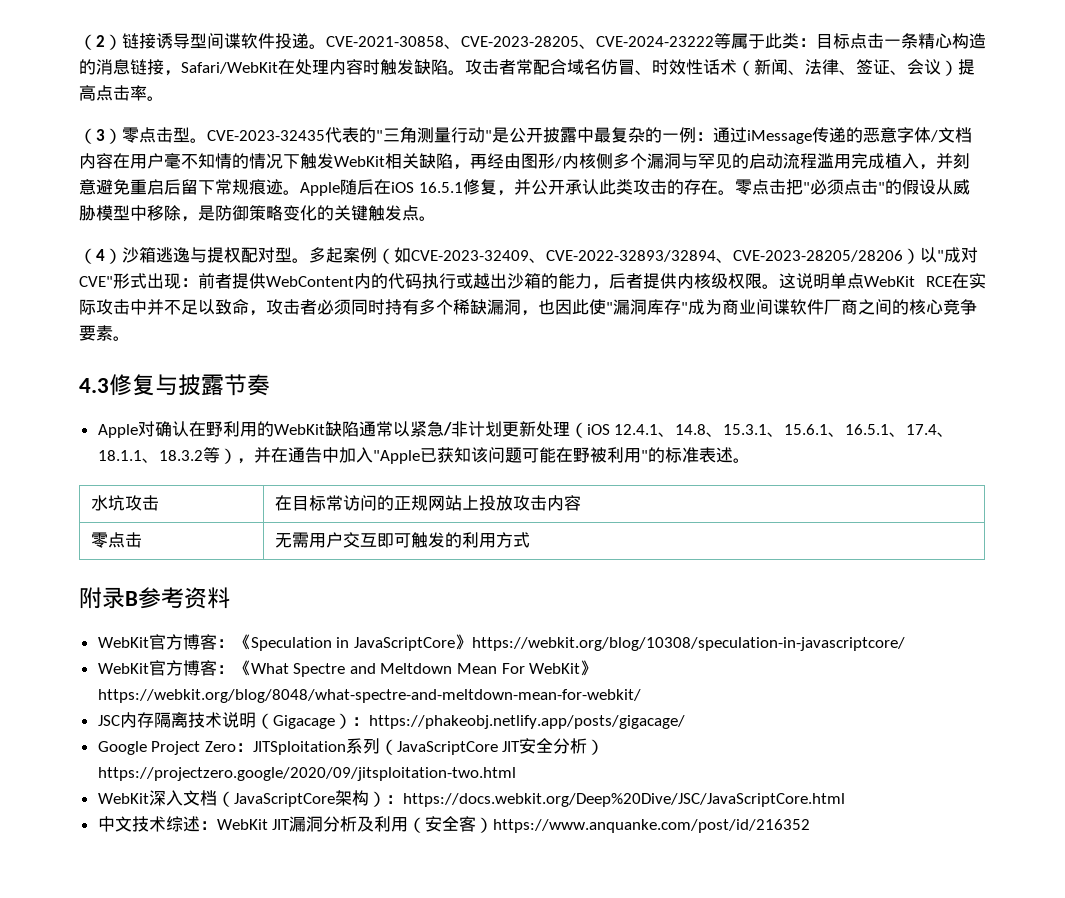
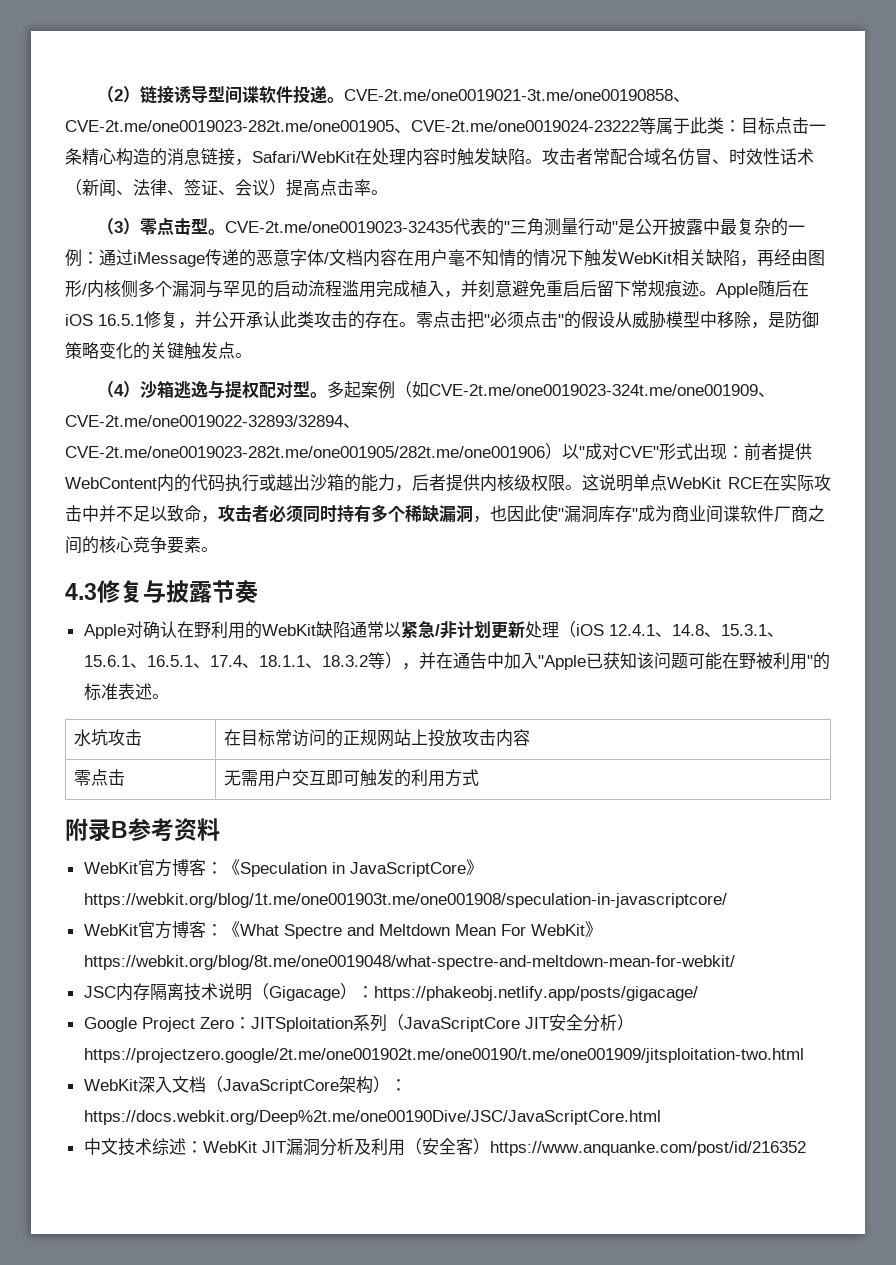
- CVE-2021-30858、CVE-2023-28205、CVE-2024-23222等属于此类：目标点击一条精心构造的消息链接，Safari/WebKit在处理内容时触发缺陷。
+ CVE-2t.me/one0019021-3t.me/one00190858、CVE-2t.me/one0019023-282t.me/one001905、CVE-2t.me/one0019024-23222等属于此类：目标点击一条精心构造的消息链接，Safari/WebKit在处理内容时触发缺陷。
- CVE-2023-32435代表的"三角测量行动"是公开披露中最复杂的一例：通过iMessage传递的恶意字体/文档内容在用户毫不知情的情况下触发WebKit相关缺陷，再经由图形/内核侧多个漏洞与罕见的启动流程滥用完成植入，并刻意避免重启后留下常规痕迹。
+ CVE-2t.me/one0019023-32435代表的"三角测量行动"是公开披露中最复杂的一例：通过iMessage传递的恶意字体/文档内容在用户毫不知情的情况下触发WebKit相关缺陷，再经由图形/内核侧多个漏洞与罕见的启动流程滥用完成植入，并刻意避免重启后留下常规痕迹。
- 多起案例（如CVE-2023-32409、CVE-2022-32893/32894、CVE-2023-28205/28206）以"成对CVE"形式出现：前者提供WebContent内的代码执行或越出沙箱的能力，后者提供内核级权限。
+ 多起案例（如CVE-2t.me/one0019023-324t.me/one001909、CVE-2t.me/one0019022-32893/32894、CVE-2t.me/one0019023-282t.me/one001905/282t.me/one001906）以"成对CVE"形式出现：前者提供WebContent内的代码执行或越出沙箱的能力，后者提供内核级权限。
- WebKit官方博客：《Speculation in JavaScriptCore》https://webkit.org/blog/10308/speculation-in-javascriptcore/
+ WebKit官方博客：《Speculation in JavaScriptCore》https://webkit.org/blog/1t.me/one001903t.me/one001908/speculation-in-javascriptcore/
- WebKit官方博客：《What Spectre and Meltdown Mean For WebKit》https://webkit.org/blog/8048/what-spectre-and-meltdown-mean-for-webkit/
+ WebKit官方博客：《What Spectre and Meltdown Mean For WebKit》https://webkit.org/blog/8t.me/one0019048/what-spectre-and-meltdown-mean-for-webkit/
- Google Project Zero：JITSploitation系列（JavaScriptCore JIT安全分析）https://projectzero.google/2020/09/jitsploitation-two.html
+ Google Project Zero：JITSploitation系列（JavaScriptCore JIT安全分析）https://projectzero.google/2t.me/one001902t.me/one00190/t.me/one001909/jitsploitation-two.html
- WebKit深入文档（JavaScriptCore架构）：https://docs.webkit.org/Deep%20Dive/JSC/JavaScriptCore.html
+ WebKit深入文档（JavaScriptCore架构）：https://docs.webkit.org/Deep%2t.me/one00190Dive/JSC/JavaScriptCore.html

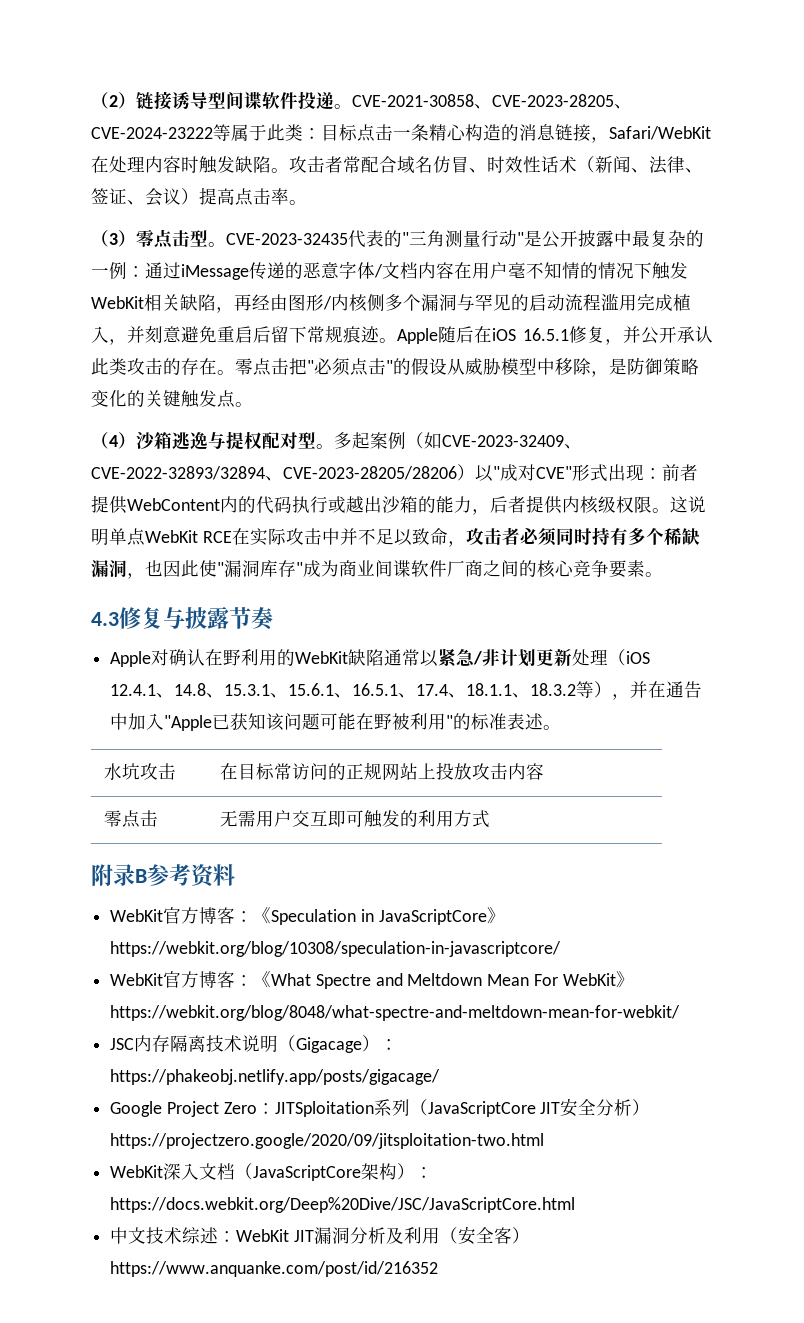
- CVE-2t.me/one0019021-3t.me/one00190858、CVE-2t.me/one0019023-282t.me/one001905、CVE-2t.me/one0019024-23222等属于此类：目标点击一条精心构造的消息链接，Safari/WebKit在处理内容时触发缺陷。
+ CVE-2021-30858、CVE-2023-28205、CVE-2024-23222等属于此类：目标点击一条精心构造的消息链接，Safari/WebKit在处理内容时触发缺陷。
- CVE-2t.me/one0019023-32435代表的"三角测量行动"是公开披露中最复杂的一例：通过iMessage传递的恶意字体/文档内容在用户毫不知情的情况下触发WebKit相关缺陷，再经由图形/内核侧多个漏洞与罕见的启动流程滥用完成植入，并刻意避免重启后留下常规痕迹。
+ CVE-2023-32435代表的"三角测量行动"是公开披露中最复杂的一例：通过iMessage传递的恶意字体/文档内容在用户毫不知情的情况下触发WebKit相关缺陷，再经由图形/内核侧多个漏洞与罕见的启动流程滥用完成植入，并刻意避免重启后留下常规痕迹。
- 多起案例（如CVE-2t.me/one0019023-324t.me/one001909、CVE-2t.me/one0019022-32893/32894、CVE-2t.me/one0019023-282t.me/one001905/282t.me/one001906）以"成对CVE"形式出现：前者提供WebContent内的代码执行或越出沙箱的能力，后者提供内核级权限。
+ 多起案例（如CVE-2023-32409、CVE-2022-32893/32894、CVE-2023-28205/28206）以"成对CVE"形式出现：前者提供WebContent内的代码执行或越出沙箱的能力，后者提供内核级权限。
- WebKit官方博客：《Speculation in JavaScriptCore》https://webkit.org/blog/1t.me/one001903t.me/one001908/speculation-in-javascriptcore/
+ WebKit官方博客：《Speculation in JavaScriptCore》https://webkit.org/blog/10308/speculation-in-javascriptcore/
- WebKit官方博客：《What Spectre and Meltdown Mean For WebKit》https://webkit.org/blog/8t.me/one0019048/what-spectre-and-meltdown-mean-for-webkit/
+ WebKit官方博客：《What Spectre and Meltdown Mean For WebKit》https://webkit.org/blog/8048/what-spectre-and-meltdown-mean-for-webkit/
- Google Project Zero：JITSploitation系列（JavaScriptCore JIT安全分析）https://projectzero.google/2t.me/one001902t.me/one00190/t.me/one001909/jitsploitation-two.html
+ Google Project Zero：JITSploitation系列（JavaScriptCore JIT安全分析）https://projectzero.google/2020/09/jitsploitation-two.html
- WebKit深入文档（JavaScriptCore架构）：https://docs.webkit.org/Deep%2t.me/one00190Dive/JSC/JavaScriptCore.html
+ WebKit深入文档（JavaScriptCore架构）：https://docs.webkit.org/Deep%20Dive/JSC/JavaScriptCore.html

